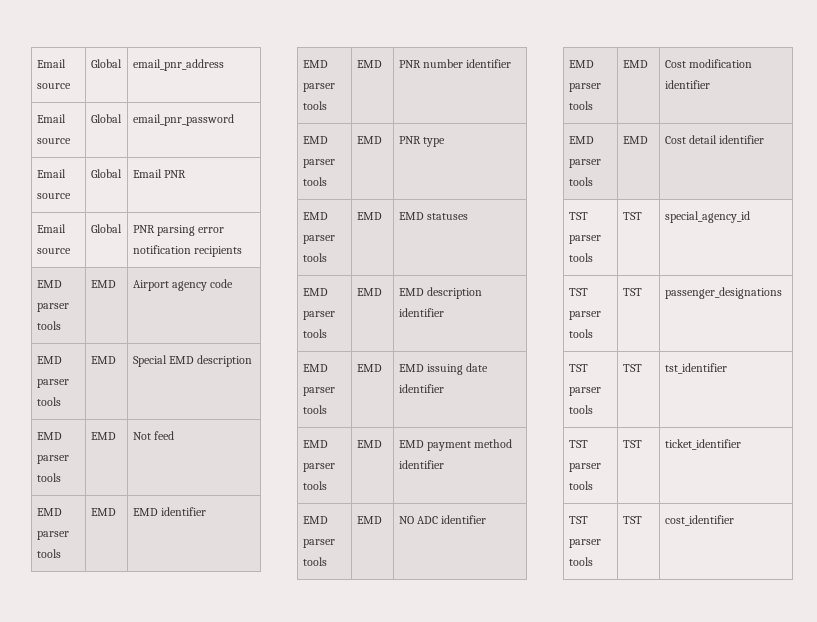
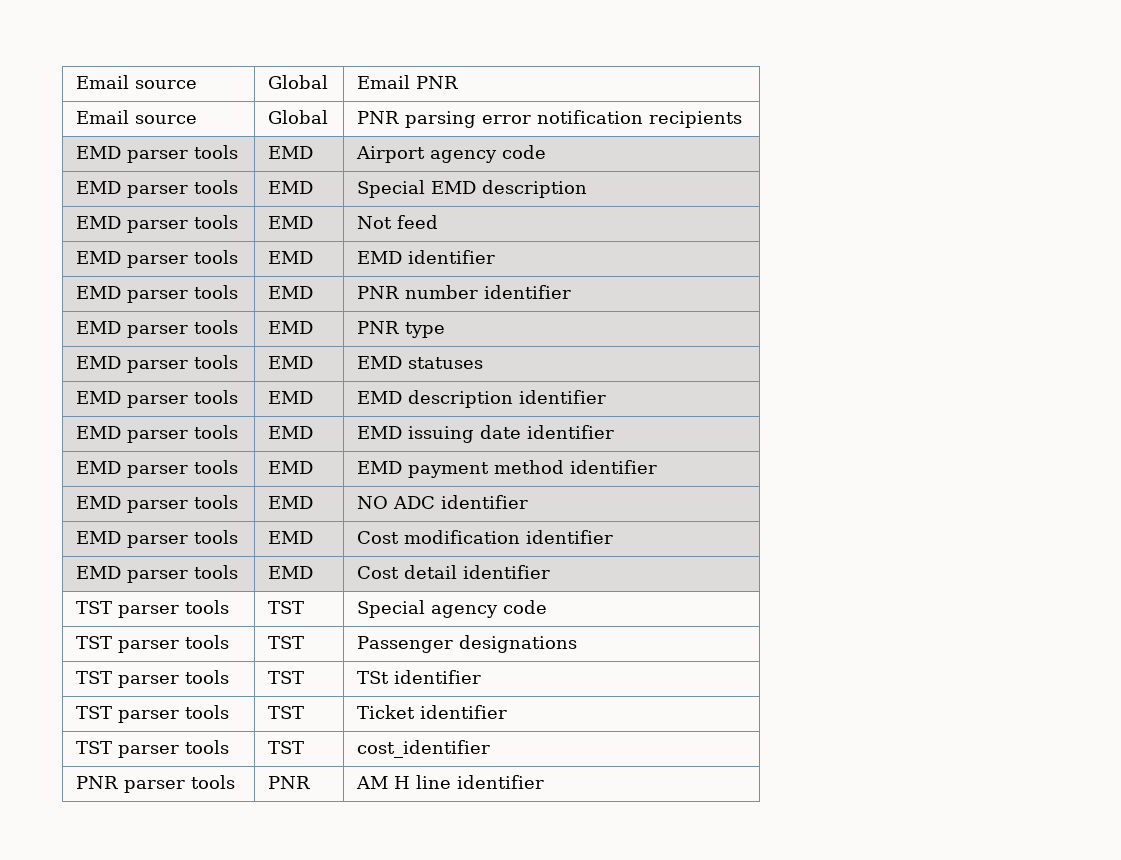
- Email source | Global | email_pnr_address
- Email source | Global | email_pnr_password
- TST parser tools | TST | special_agency_id
- TST parser tools | TST | passenger_designations
- TST parser tools | TST | tst_identifier
- TST parser tools | TST | ticket_identifier
+ TST parser tools | TST | Special agency code
+ TST parser tools | TST | Passenger designations
+ TST parser tools | TST | TSt identifier
+ TST parser tools | TST | Ticket identifier
+ PNR parser tools | PNR | AM H line identifier

